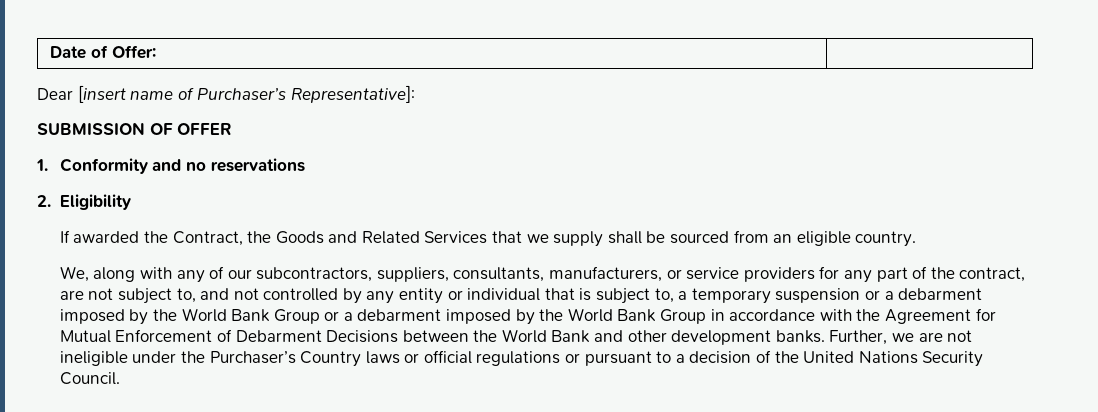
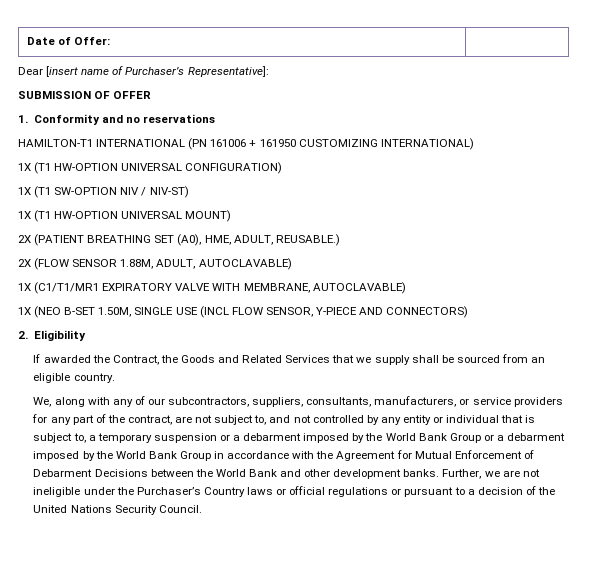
+ HAMILTON-T1 INTERNATIONAL (PN 161006 + 161950 CUSTOMIZING INTERNATIONAL)
+ 1X (T1 HW-OPTION UNIVERSAL CONFIGURATION)
+ 1X (T1 SW-OPTION NIV / NIV-ST)
+ 1X (T1 HW-OPTION UNIVERSAL MOUNT)
+ 2X (PATIENT BREATHING SET (A0), HME, ADULT, REUSABLE.)
+ 2X (FLOW SENSOR 1.88M, ADULT, AUTOCLAVABLE)
+ 1X (C1/T1/MR1 EXPIRATORY VALVE WITH MEMBRANE, AUTOCLAVABLE)
+ 1X (NEO B-SET 1.50M, SINGLE USE (INCL FLOW SENSOR, Y-PIECE AND CONNECTORS)

